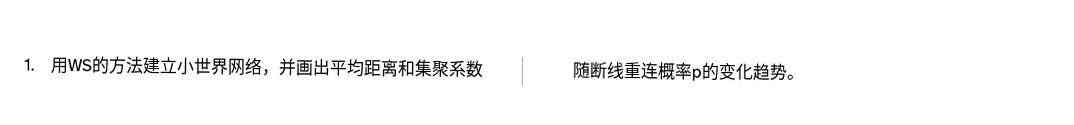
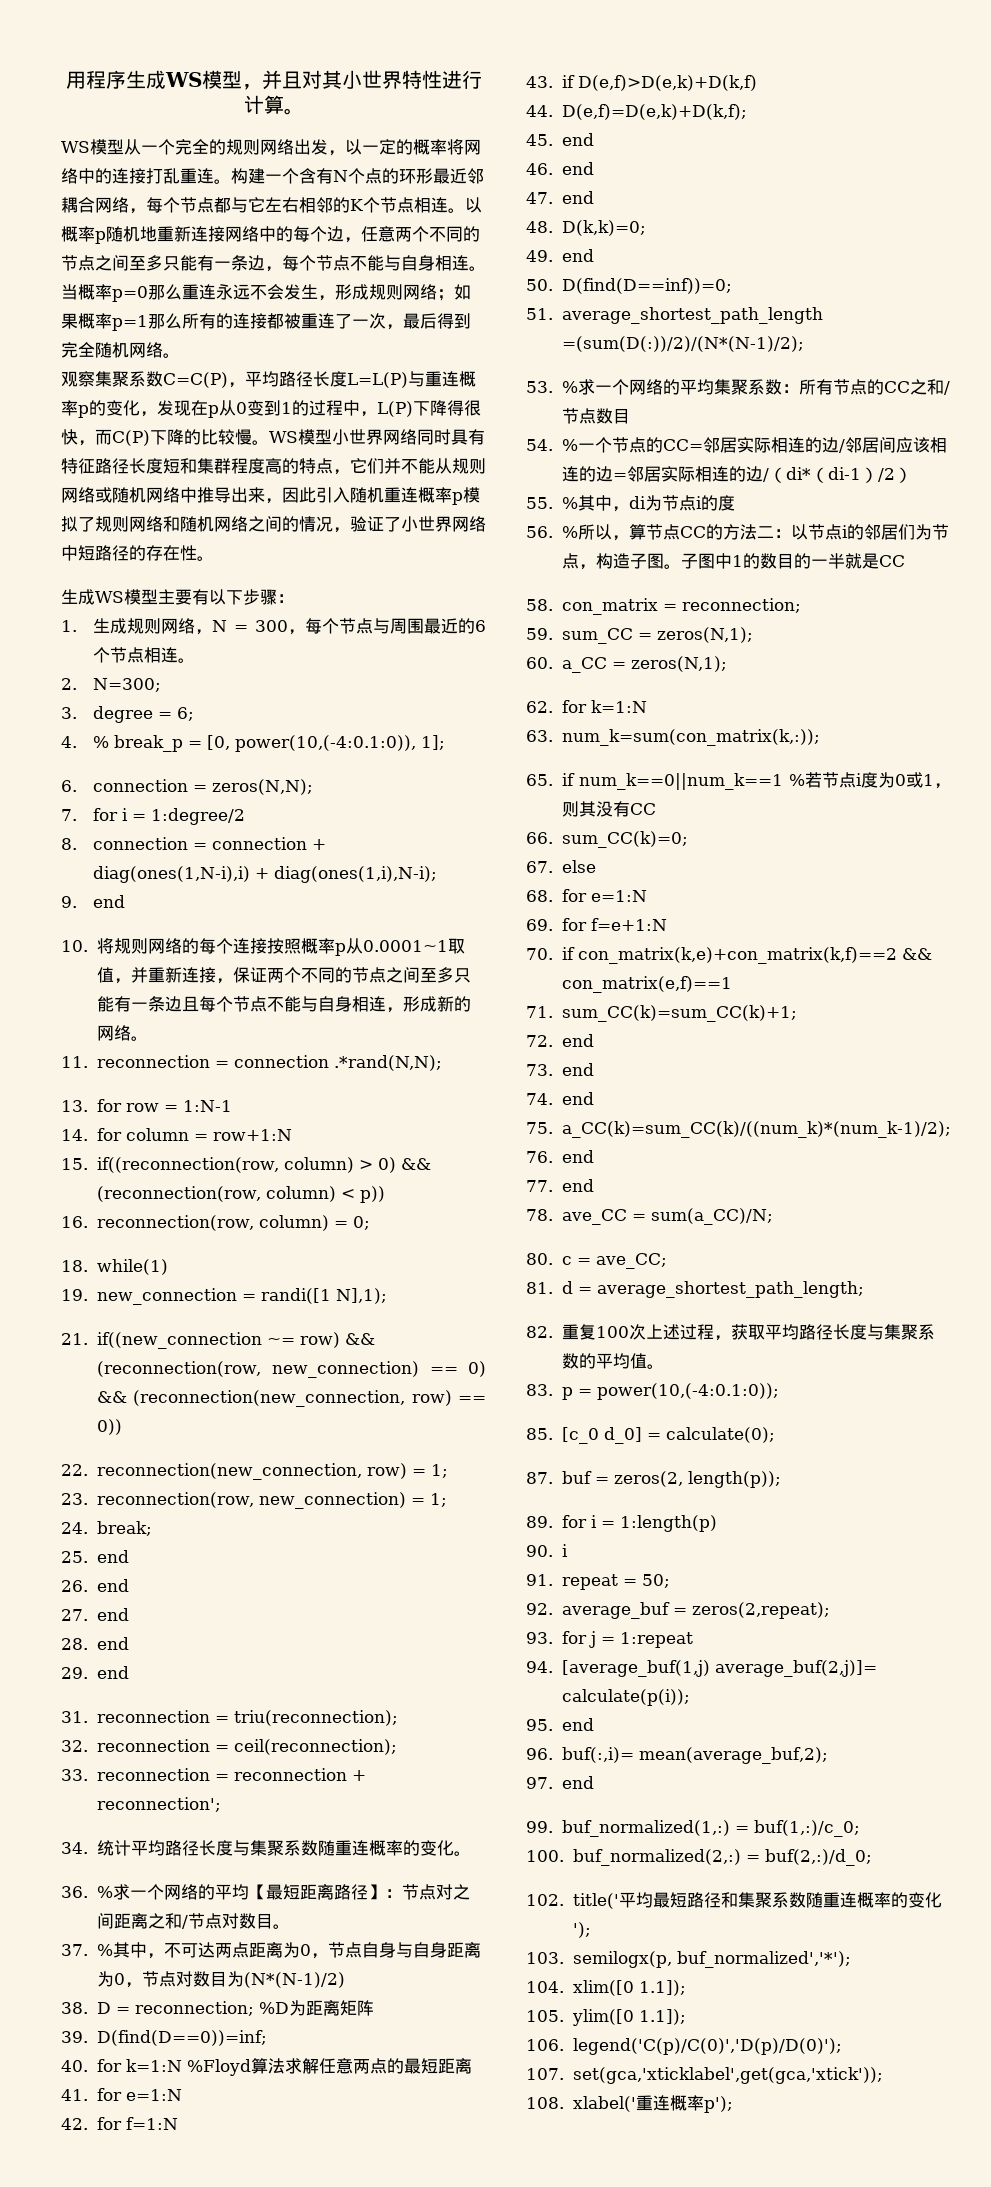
- 1.用WS的方法建立小世界网络，并画出平均距离和集聚系数随断线重连概率p的变化趋势。
+ 用程序生成WS模型，并且对其小世界特性进行计算。
+ WS模型从一个完全的规则网络出发，以一定的概率将网络中的连接打乱重连。构建一个含有N个点的环形最近邻耦合网络，每个节点都与它左右相邻的K个节点相连。以概率p随机地重新连接网络中的每个边，任意两个不同的节点之间至多只能有一条边，每个节点不能与自身相连。当概率p=0那么重连永远不会发生，形成规则网络；如果概率p=1那么所有的连接都被重连了一次，最后得到完全随机网络。
+ 观察集聚系数C=C(P)，平均路径长度L=L(P)与重连概率p的变化，发现在p从0变到1的过程中，L(P)下降得很快，而C(P)下降的比较慢。WS模型小世界网络同时具有特征路径长度短和集群程度高的特点，它们并不能从规则网络或随机网络中推导出来，因此引入随机重连概率p模拟了规则网络和随机网络之间的情况，验证了小世界网络中短路径的存在性。
+ 生成WS模型主要有以下步骤：
+ 1.生成规则网络，N = 300，每个节点与周围最近的6个节点相连。
+ 2. N=300;
+ 3. degree = 6;
+ 4. % break_p = [0, power(10,(-4:0.1:0)), 1];
+ 6. connection = zeros(N,N);
+ 7. for i = 1:degree/2
+ 8. connection = connection + diag(ones(1,N-i),i) + diag(ones(1,i),N-i);
+ 9. end
+ 10.将规则网络的每个连接按照概率p从0.0001~1取值，并重新连接，保证两个不同的节点之间至多只能有一条边且每个节点不能与自身相连，形成新的网络。
+ 11. reconnection = connection .*rand(N,N);
+ 13. for row = 1:N-1
+ 14. for column = row+1:N
+ 15. if((reconnection(row, column) > 0) && (reconnection(row, column) < p))
+ 16. reconnection(row, column) = 0;
+ 18. while(1)
+ 19. new_connection = randi([1 N],1);
+ 21. if((new_connection ~= row) && (reconnection(row, new_connection) == 0) && (reconnection(new_connection, row) == 0))
+ 22. reconnection(new_connection, row) = 1;
+ 23. reconnection(row, new_connection) = 1;
+ 24. break;
+ 25. end
+ 26. end
+ 27. end
+ 28. end
+ 29. end
+ 31. reconnection = triu(reconnection);
+ 32. reconnection = ceil(reconnection);
+ 33. reconnection = reconnection + reconnection';
+ 34.统计平均路径长度与集聚系数随重连概率的变化。
+ 36. %求一个网络的平均【最短距离路径】：节点对之间距离之和/节点对数目。
+ 37. %其中，不可达两点距离为0，节点自身与自身距离为0，节点对数目为(N*(N-1)/2)
+ 38. D = reconnection; %D为距离矩阵
+ 39. D(find(D==0))=inf;
+ 40. for k=1:N %Floyd算法求解任意两点的最短距离
+ 41. for e=1:N
+ 42. for f=1:N
+ 43. if D(e,f)>D(e,k)+D(k,f)
+ 44. D(e,f)=D(e,k)+D(k,f);
+ 45. end
+ 46. end
+ 47. end
+ 48. D(k,k)=0;
+ 49. end
+ 50. D(find(D==inf))=0;
+ 51. average_shortest_path_length =(sum(D(:))/2)/(N*(N-1)/2);
+ 53. %求一个网络的平均集聚系数：所有节点的CC之和/节点数目
+ 54. %一个节点的CC=邻居实际相连的边/邻居间应该相连的边=邻居实际相连的边/（di*（di-1）/2）
+ 55. %其中，di为节点i的度
+ 56. %所以，算节点CC的方法二：以节点i的邻居们为节点，构造子图。子图中1的数目的一半就是CC
+ 58. con_matrix = reconnection;
+ 59. sum_CC = zeros(N,1);
+ 60. a_CC = zeros(N,1);
+ 62. for k=1:N
+ 63. num_k=sum(con_matrix(k,:));
+ 65. if num_k==0||num_k==1 %若节点i度为0或1，则其没有CC
+ 66. sum_CC(k)=0;
+ 67. else
+ 68. for e=1:N
+ 69. for f=e+1:N
+ 70. if con_matrix(k,e)+con_matrix(k,f)==2 && con_matrix(e,f)==1
+ 71. sum_CC(k)=sum_CC(k)+1;
+ 72. end
+ 73. end
+ 74. end
+ 75. a_CC(k)=sum_CC(k)/((num_k)*(num_k-1)/2);
+ 76. end
+ 77. end
+ 78. ave_CC = sum(a_CC)/N;
+ 80. c = ave_CC;
+ 81. d = average_shortest_path_length;
+ 82.重复100次上述过程，获取平均路径长度与集聚系数的平均值。
+ 83. p = power(10,(-4:0.1:0));
+ 85. [c_0 d_0] = calculate(0);
+ 87. buf = zeros(2, length(p));
+ 89. for i = 1:length(p)
+ 90. i
+ 91. repeat = 50;
+ 92. average_buf = zeros(2,repeat);
+ 93. for j = 1:repeat
+ 94. [average_buf(1,j) average_buf(2,j)]= calculate(p(i));
+ 95. end
+ 96. buf(:,i)= mean(average_buf,2);
+ 97. end
+ 99. buf_normalized(1,:) = buf(1,:)/c_0;
+ 100. buf_normalized(2,:) = buf(2,:)/d_0;
+ 102. title('平均最短路径和集聚系数随重连概率的变化');
+ 103. semilogx(p, buf_normalized','*');
+ 104. xlim([0 1.1]);
+ 105. ylim([0 1.1]);
+ 106. legend('C(p)/C(0)','D(p)/D(0)');
+ 107. set(gca,'xticklabel',get(gca,'xtick'));
+ 108. xlabel('重连概率p');

